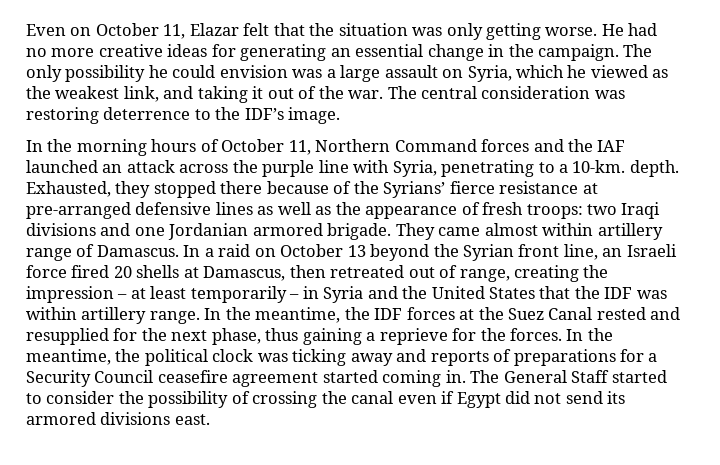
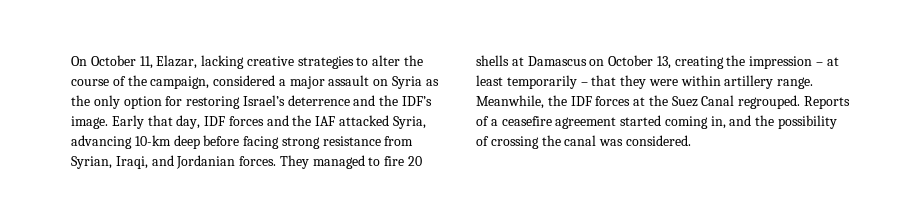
- Even on October 11, Elazar felt that the situation was only getting worse. He had no more creative ideas for generating an essential change in the campaign. The only possibility he could envision was a large assault on Syria, which he viewed as the weakest link, and taking it out of the war. The central consideration was restoring deterrence to the IDF’s image.
- In the morning hours of October 11, Northern Command forces and the IAF launched an attack across the purple line with Syria, penetrating to a 10-km. depth. Exhausted, they stopped there because of the Syrians’ fierce resistance at pre-arranged defensive lines as well as the appearance of fresh troops: two Iraqi divisions and one Jordanian armored brigade. They came almost within artillery range of Damascus. In a raid on October 13 beyond the Syrian front line, an Israeli force fired 20 shells at Damascus, then retreated out of range, creating the impression – at least temporarily – in Syria and the United States that the IDF was within artillery range. In the meantime, the IDF forces at the Suez Canal rested and resupplied for the next phase, thus gaining a reprieve for the forces. In the meantime, the political clock was ticking away and reports of preparations for a Security Council ceasefire agreement started coming in. The General Staff started to consider the possibility of crossing the canal even if Egypt did not send its armored divisions east.
+ On October 11, Elazar, lacking creative strategies to alter the course of the campaign, considered a major assault on Syria as the only option for restoring Israel’s deterrence and the IDF’s image. Early that day, IDF forces and the IAF attacked Syria, advancing 10-km deep before facing strong resistance from Syrian, Iraqi, and Jordanian forces. They managed to fire 20 shells at Damascus on October 13, creating the impression – at least temporarily – that they were within artillery range. Meanwhile, the IDF forces at the Suez Canal regrouped. Reports of a ceasefire agreement started coming in, and the possibility of crossing the canal was considered.

